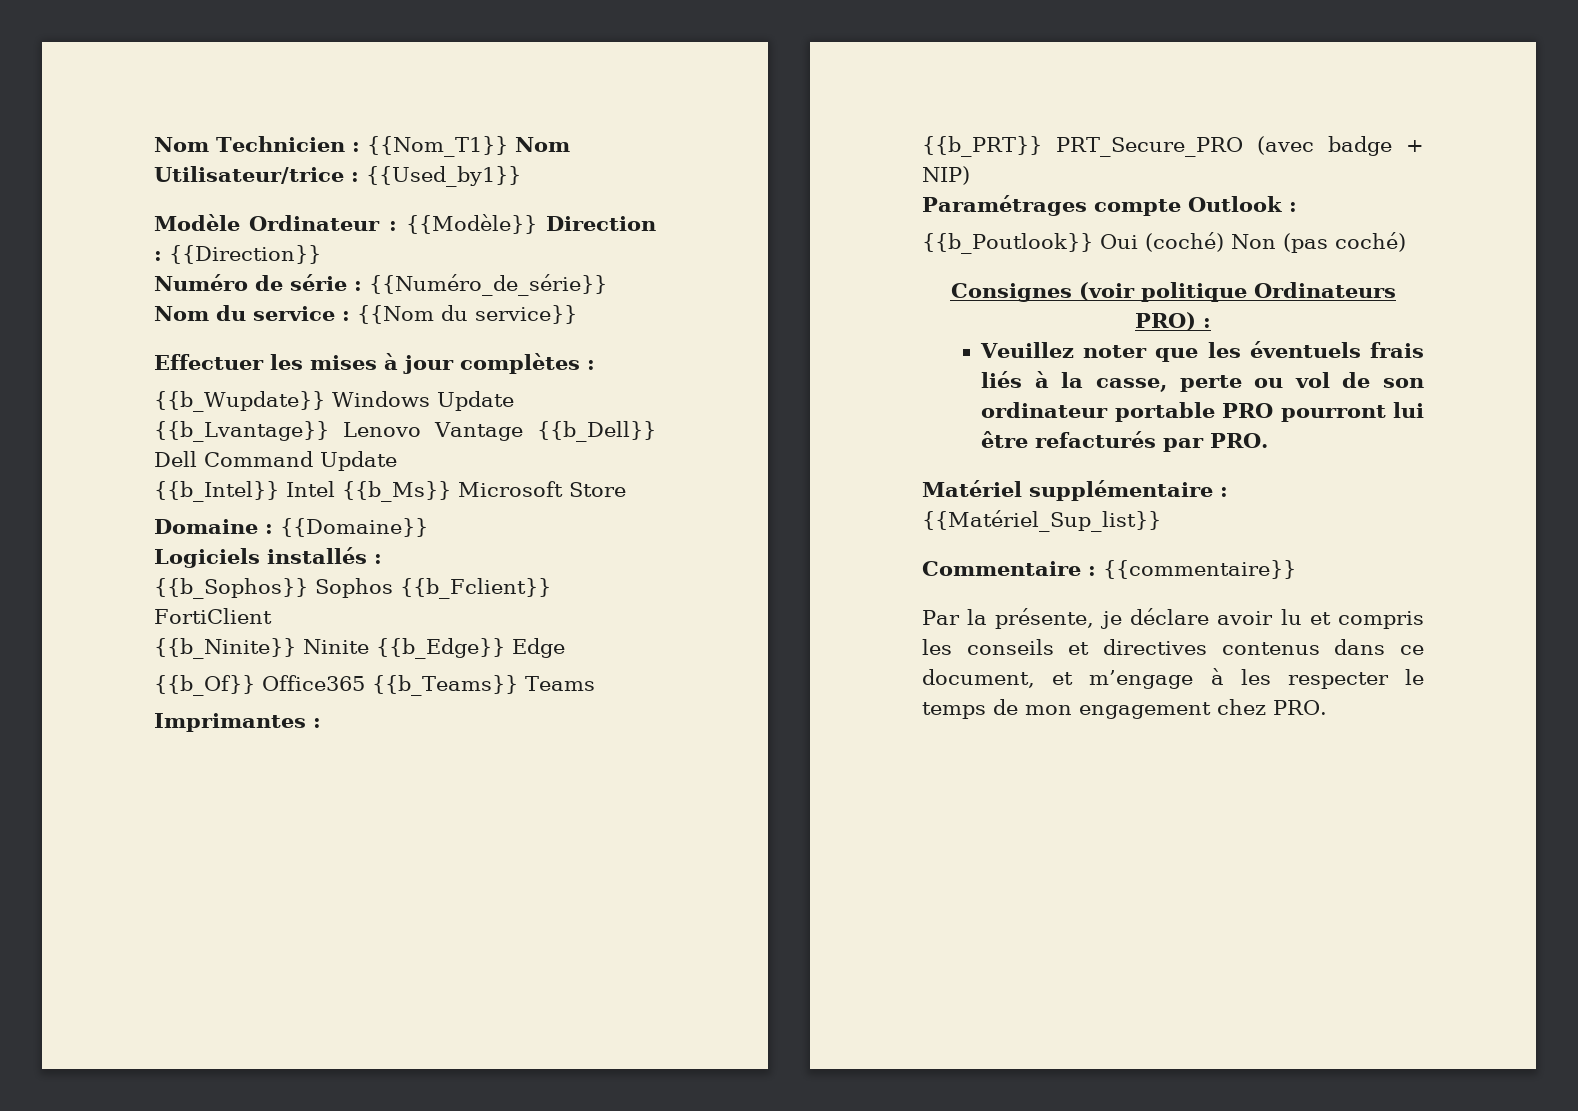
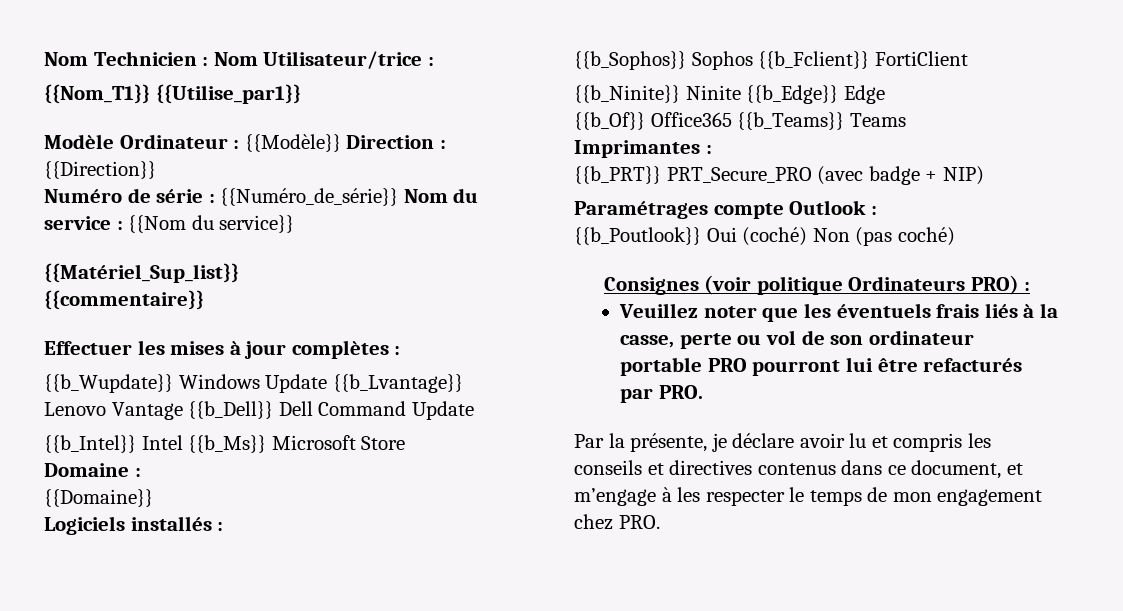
- Nom Technicien : {{Nom_T1}} Nom Utilisateur/trice : {{Used_by1}}
+ Nom Technicien : Nom Utilisateur/trice :
+ {{Nom_T1}} {{Utilise_par1}}
+ {{Matériel_Sup_list}}
+ {{commentaire}}
- Domaine : {{Domaine}}
+ Domaine :
+ {{Domaine}}
- Matériel supplémentaire : {{Matériel_Sup_list}}
- Commentaire : {{commentaire}}

